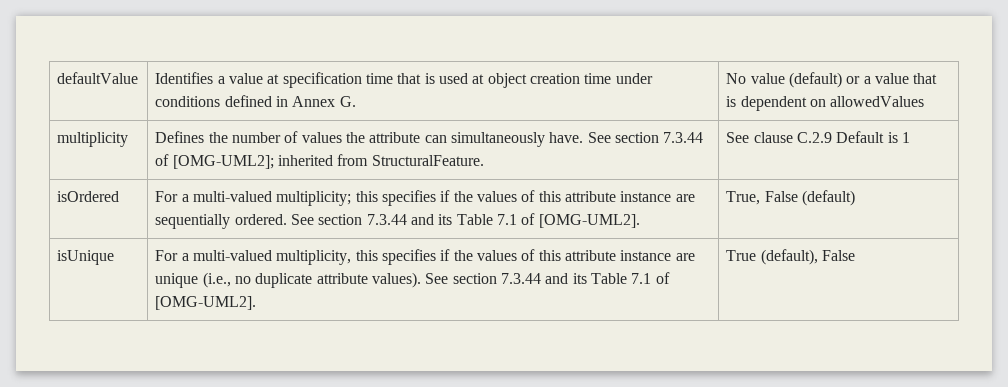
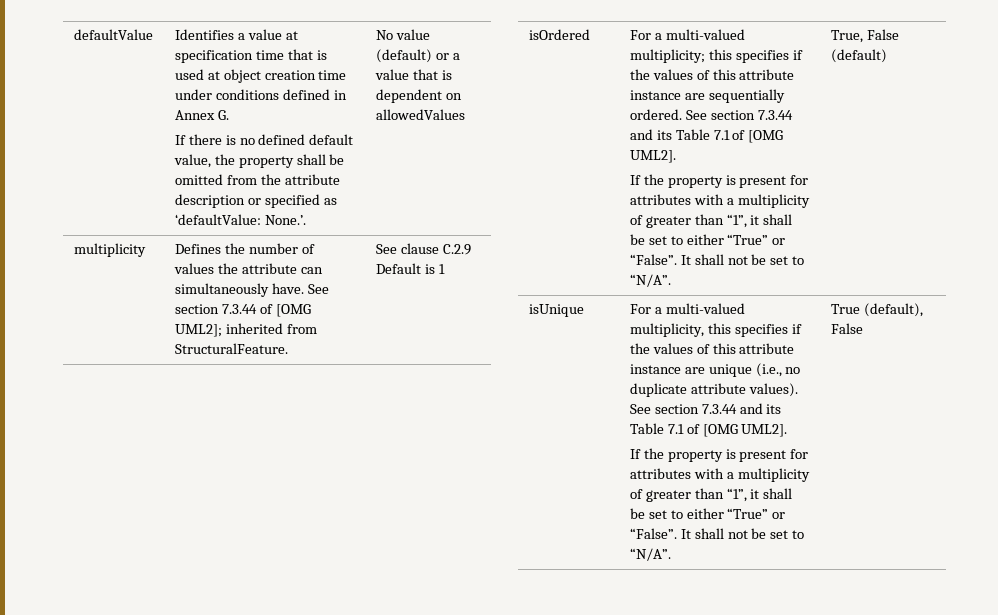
+ If there is no defined default value, the property shall be omitted from the attribute description or specified as ‘defaultValue: None.’.
- multiplicity | Defines the number of values the attribute can simultaneously have. See section 7.3.44 of [OMG-UML2]; inherited from StructuralFeature. | See clause C.2.9 Default is 1
+ multiplicity | Defines the number of values the attribute can simultaneously have. See section 7.3.44 of [OMG UML2]; inherited from StructuralFeature. | See clause C.2.9 Default is 1
- For a multi-valued multiplicity; this specifies if the values of this attribute instance are sequentially ordered. See section 7.3.44 and its Table 7.1 of [OMG-UML2].
+ For a multi-valued multiplicity; this specifies if the values of this attribute instance are sequentially ordered. See section 7.3.44 and its Table 7.1 of [OMG UML2].
+ If the property is present for attributes with a multiplicity of greater than “1”, it shall be set to either “True” or “False”. It shall not be set to “N/A”.
- For a multi-valued multiplicity, this specifies if the values of this attribute instance are unique (i.e., no duplicate attribute values). See section 7.3.44 and its Table 7.1 of [OMG-UML2].
+ For a multi-valued multiplicity, this specifies if the values of this attribute instance are unique (i.e., no duplicate attribute values). See section 7.3.44 and its Table 7.1 of [OMG UML2].
+ If the property is present for attributes with a multiplicity of greater than “1”, it shall be set to either “True” or “False”. It shall not be set to “N/A”.

